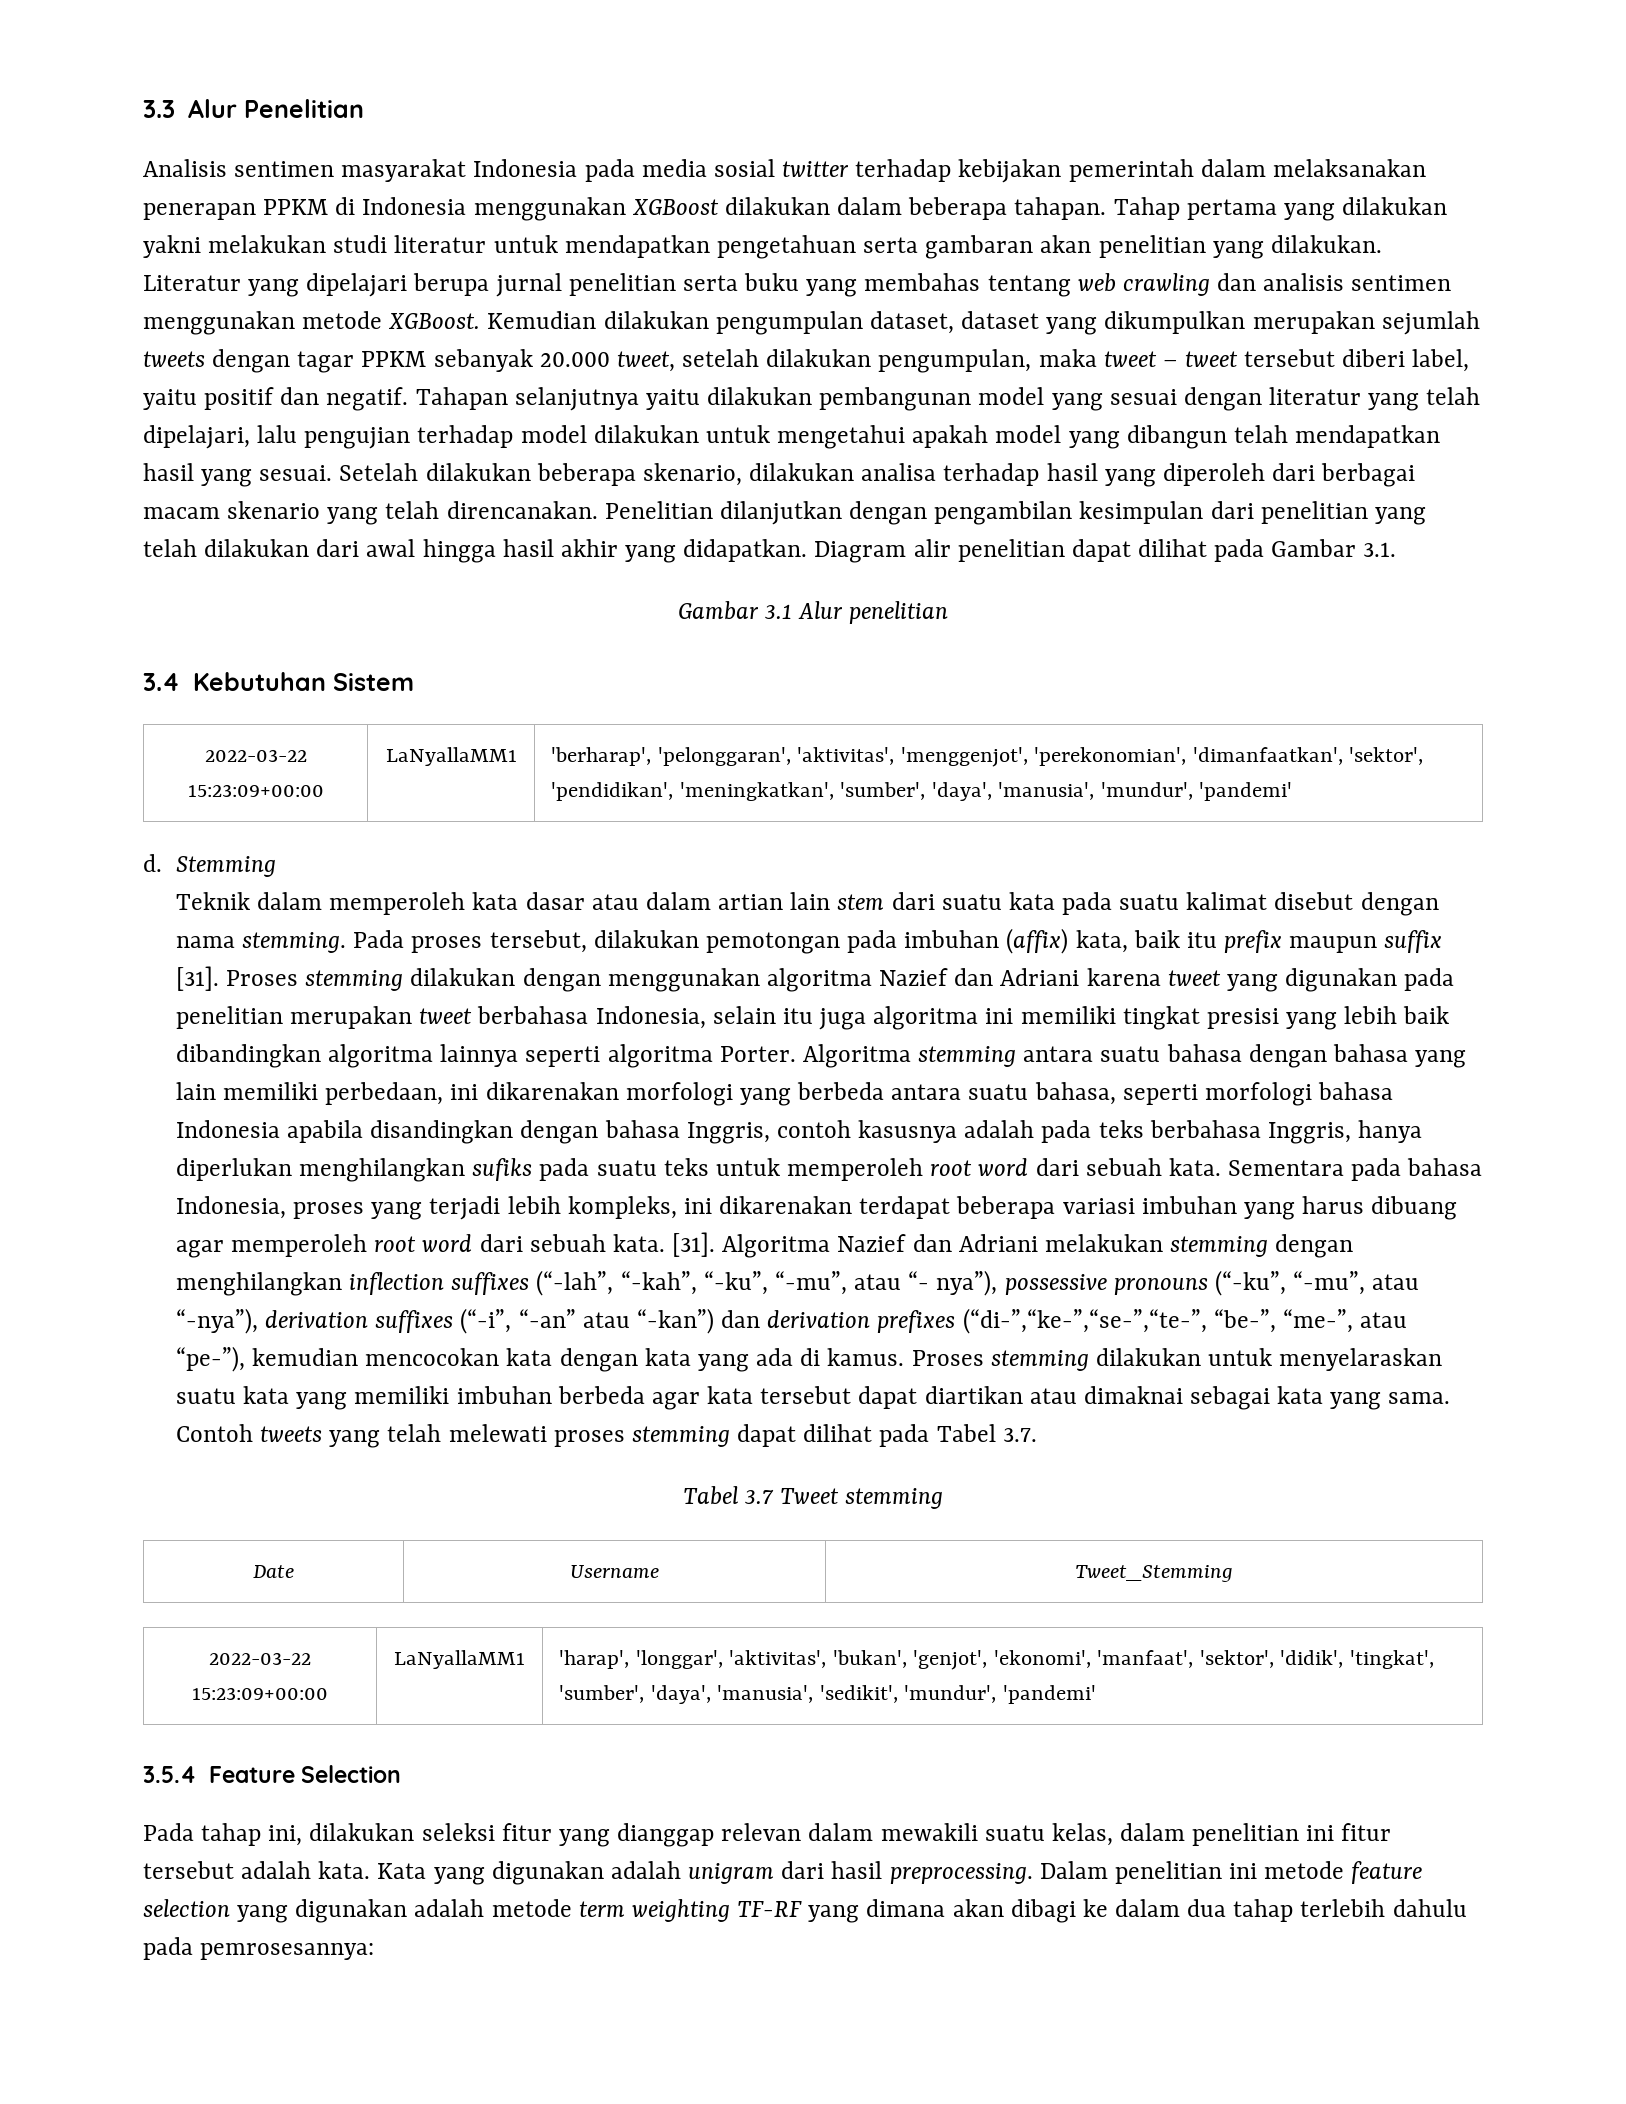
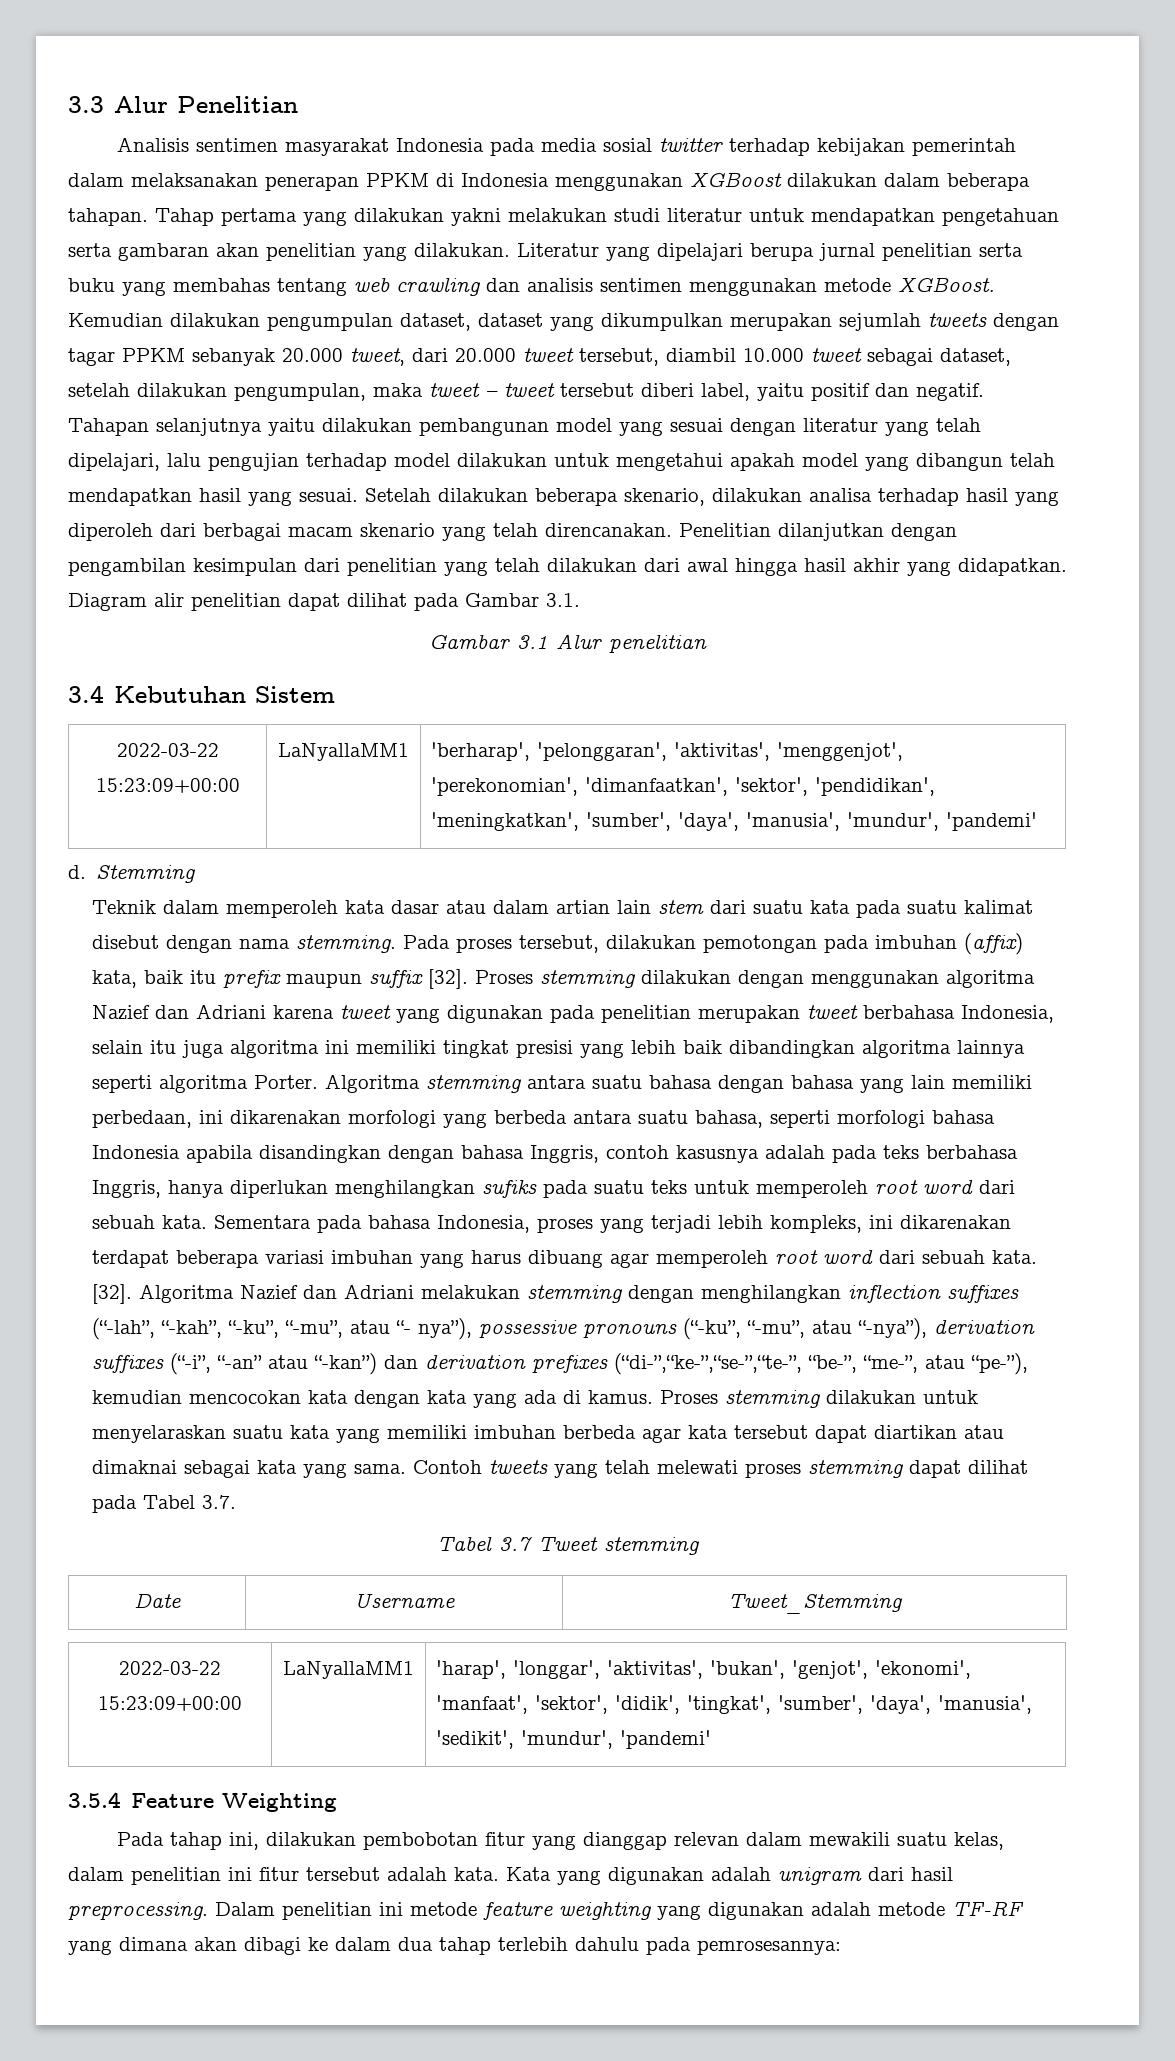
- Kemudian dilakukan pengumpulan dataset, dataset yang dikumpulkan merupakan sejumlah tweets dengan tagar PPKM sebanyak 20.000 tweet, setelah dilakukan pengumpulan, maka tweet – tweet tersebut diberi label, yaitu positif dan negatif.
+ Kemudian dilakukan pengumpulan dataset, dataset yang dikumpulkan merupakan sejumlah tweets dengan tagar PPKM sebanyak 20.000 tweet, dari 20.000 tweet tersebut, diambil 10.000 tweet sebagai dataset, setelah dilakukan pengumpulan, maka tweet – tweet tersebut diberi label, yaitu positif dan negatif.
- Pada proses tersebut, dilakukan pemotongan pada imbuhan (affix) kata, baik itu prefix maupun suffix [31].
+ Pada proses tersebut, dilakukan pemotongan pada imbuhan (affix) kata, baik itu prefix maupun suffix [32].
- Sementara pada bahasa Indonesia, proses yang terjadi lebih kompleks, ini dikarenakan terdapat beberapa variasi imbuhan yang harus dibuang agar memperoleh root word dari sebuah kata. [31].
+ Sementara pada bahasa Indonesia, proses yang terjadi lebih kompleks, ini dikarenakan terdapat beberapa variasi imbuhan yang harus dibuang agar memperoleh root word dari sebuah kata. [32].
- 3.5.4 Feature Selection
+ 3.5.4 Feature Weighting
- Pada tahap ini, dilakukan seleksi fitur yang dianggap relevan dalam mewakili suatu kelas, dalam penelitian ini fitur tersebut adalah kata.
+ Pada tahap ini, dilakukan pembobotan fitur yang dianggap relevan dalam mewakili suatu kelas, dalam penelitian ini fitur tersebut adalah kata.
- Dalam penelitian ini metode feature selection yang digunakan adalah metode term weighting TF-RF yang dimana akan dibagi ke dalam dua tahap terlebih dahulu pada pemrosesannya:
+ Dalam penelitian ini metode feature weighting yang digunakan adalah metode TF-RF yang dimana akan dibagi ke dalam dua tahap terlebih dahulu pada pemrosesannya:

